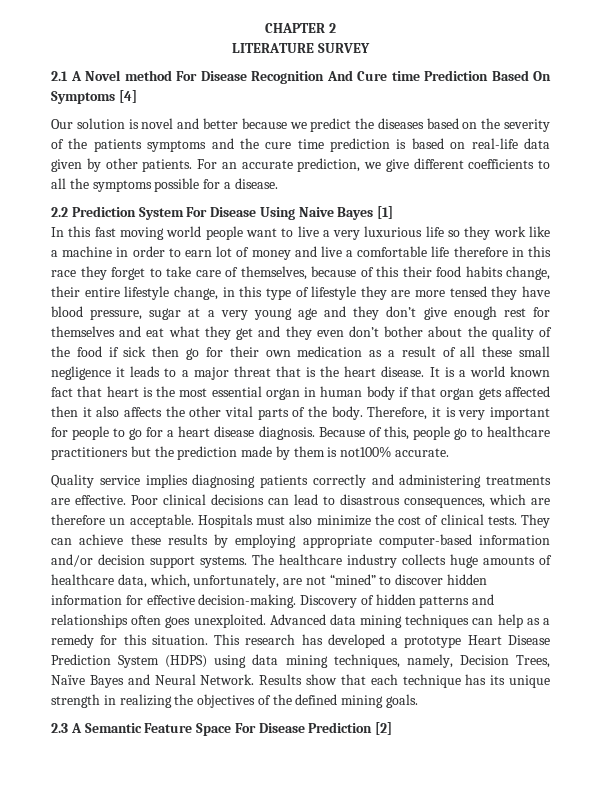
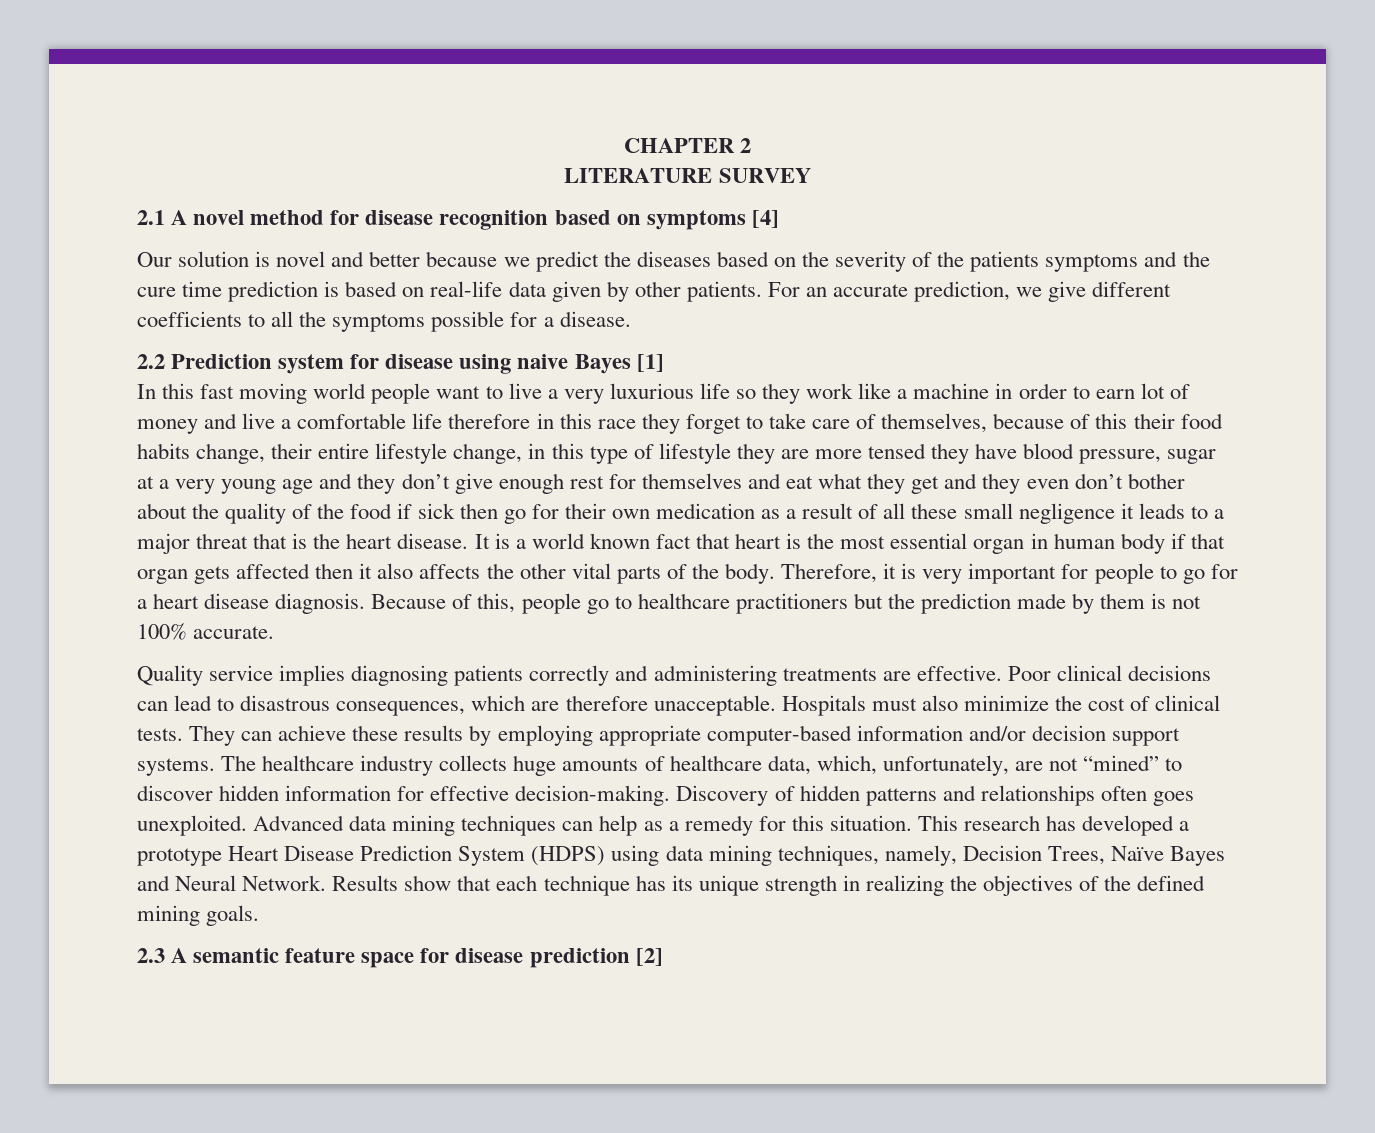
- 2.1 A Novel method For Disease Recognition And Cure time Prediction Based On Symptoms [4]
+ 2.1 A novel method for disease recognition based on symptoms [4]
- 2.2 Prediction System For Disease Using Naive Bayes [1]
+ 2.2 Prediction system for disease using naive Bayes [1]
- Because of this, people go to healthcare practitioners but the prediction made by them is not100% accurate.
+ Because of this, people go to healthcare practitioners but the prediction made by them is not 100% accurate.
- Poor clinical decisions can lead to disastrous consequences, which are therefore un acceptable.
+ Poor clinical decisions can lead to disastrous consequences, which are therefore unacceptable.
- 2.3 A Semantic Feature Space For Disease Prediction [2]
+ 2.3 A semantic feature space for disease prediction [2]

